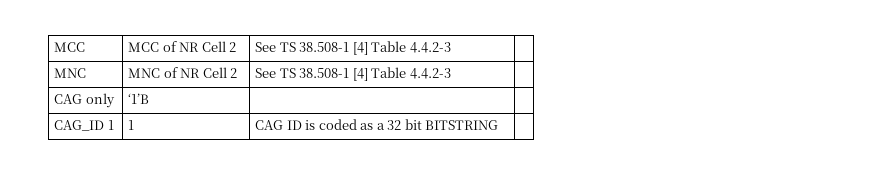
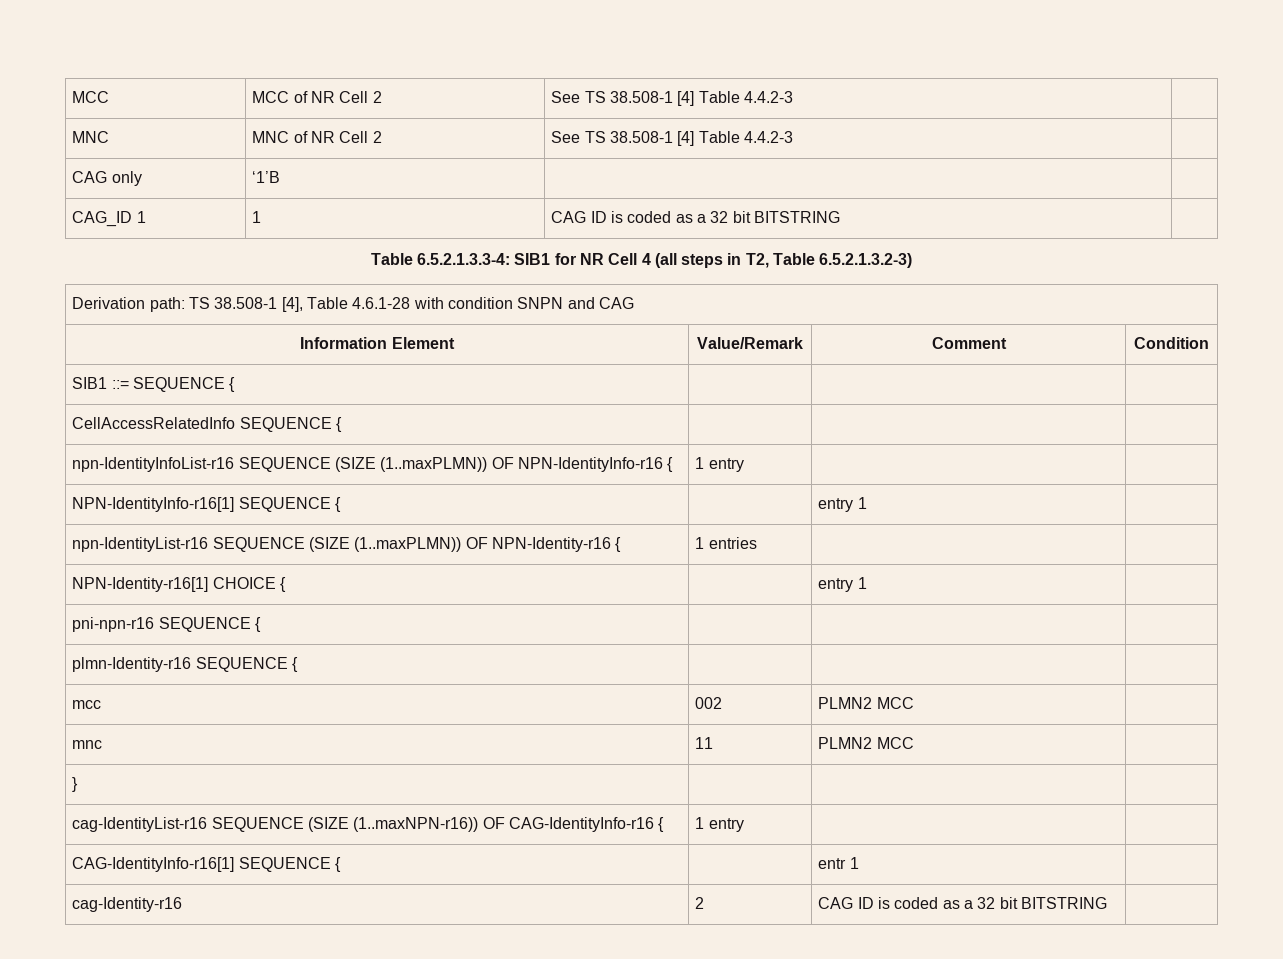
+ Table 6.5.2.1.3.3-4: SIB1 for NR Cell 4 (all steps in T2, Table 6.5.2.1.3.2-3)
+ Derivation path: TS 38.508-1 [4], Table 4.6.1-28 with condition SNPN and CAG
+ Information Element | Value/Remark | Comment | Condition
+ SIB1 ::= SEQUENCE { | | |
+ CellAccessRelatedInfo SEQUENCE { | | |
+ npn-IdentityInfoList-r16 SEQUENCE (SIZE (1..maxPLMN)) OF NPN-IdentityInfo-r16 { | 1 entry | |
+ NPN-IdentityInfo-r16[1] SEQUENCE { | | entry 1 |
+ npn-IdentityList-r16 SEQUENCE (SIZE (1..maxPLMN)) OF NPN-Identity-r16 { | 1 entries | |
+ NPN-Identity-r16[1] CHOICE { | | entry 1 |
+ pni-npn-r16 SEQUENCE { | | |
+ plmn-Identity-r16 SEQUENCE { | | |
+ mcc | 002 | PLMN2 MCC |
+ mnc | 11 | PLMN2 MCC |
+ } | | |
+ cag-IdentityList-r16 SEQUENCE (SIZE (1..maxNPN-r16)) OF CAG-IdentityInfo-r16 { | 1 entry | |
+ CAG-IdentityInfo-r16[1] SEQUENCE { | | entr 1 |
+ cag-Identity-r16 | 2 | CAG ID is coded as a 32 bit BITSTRING |

